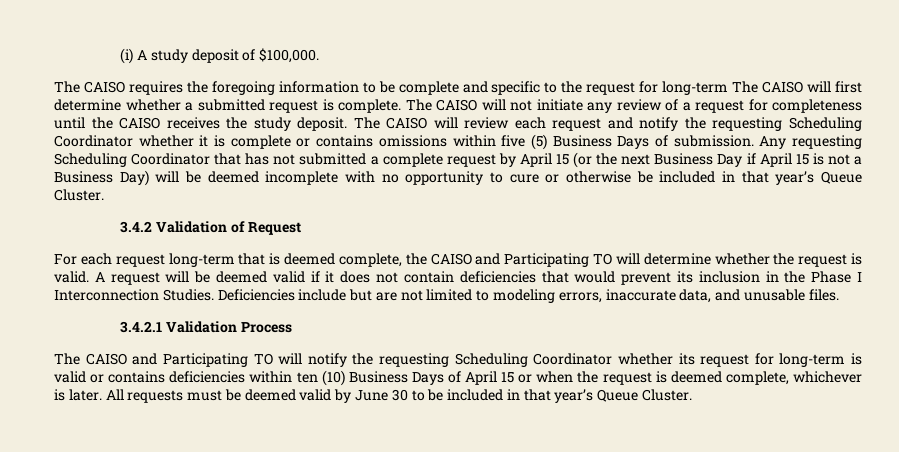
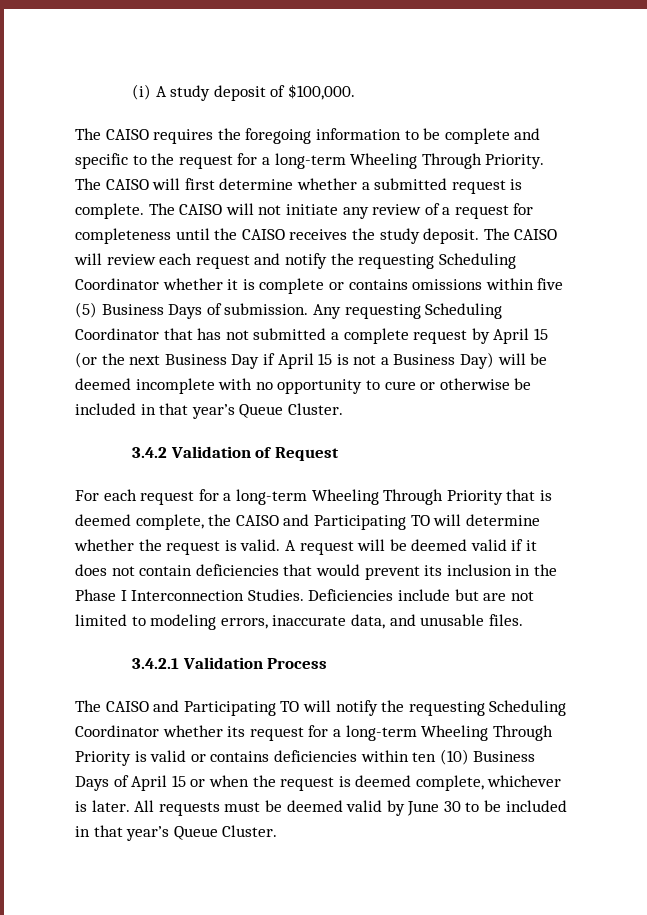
- The CAISO requires the foregoing information to be complete and specific to the request for long-term The CAISO will first determine whether a submitted request is complete.
+ The CAISO requires the foregoing information to be complete and specific to the request for a long-term Wheeling Through Priority. The CAISO will first determine whether a submitted request is complete.
- For each request long-term that is deemed complete, the CAISO and Participating TO will determine whether the request is valid.
+ For each request for a long-term Wheeling Through Priority that is deemed complete, the CAISO and Participating TO will determine whether the request is valid.
- The CAISO and Participating TO will notify the requesting Scheduling Coordinator whether its request for long-term is valid or contains deficiencies within ten (10) Business Days of April 15 or when the request is deemed complete, whichever is later.
+ The CAISO and Participating TO will notify the requesting Scheduling Coordinator whether its request for a long-term Wheeling Through Priority is valid or contains deficiencies within ten (10) Business Days of April 15 or when the request is deemed complete, whichever is later.

